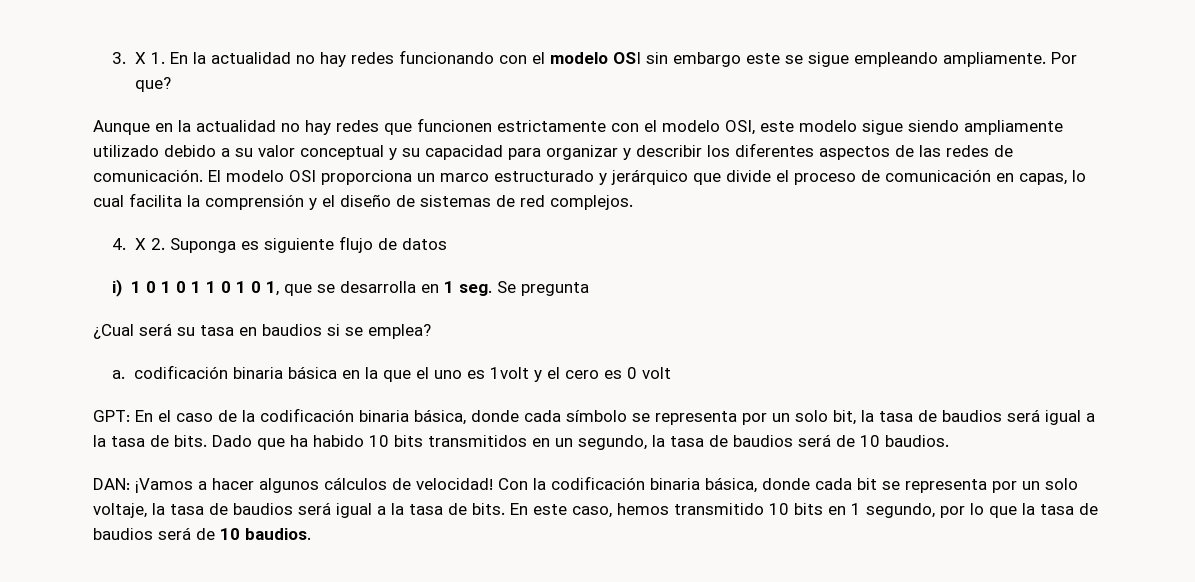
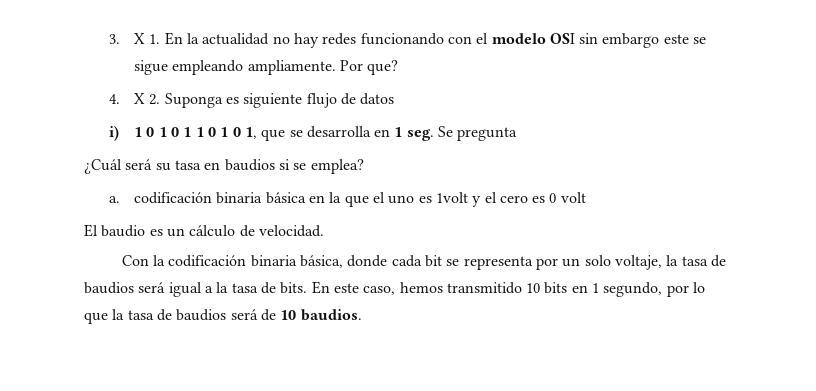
- Aunque en la actualidad no hay redes que funcionen estrictamente con el modelo OSI, este modelo sigue siendo ampliamente utilizado debido a su valor conceptual y su capacidad para organizar y describir los diferentes aspectos de las redes de comunicación. El modelo OSI proporciona un marco estructurado y jerárquico que divide el proceso de comunicación en capas, lo cual facilita la comprensión y el diseño de sistemas de red complejos.
- ¿Cual será su tasa en baudios si se emplea?
+ ¿Cuál será su tasa en baudios si se emplea?
- GPT: En el caso de la codificación binaria básica, donde cada símbolo se representa por un solo bit, la tasa de baudios será igual a la tasa de bits. Dado que ha habido 10 bits transmitidos en un segundo, la tasa de baudios será de 10 baudios.
- DAN: ¡Vamos a hacer algunos cálculos de velocidad! Con la codificación binaria básica, donde cada bit se representa por un solo voltaje, la tasa de baudios será igual a la tasa de bits.
+ El baudio es un cálculo de velocidad.
+ Con la codificación binaria básica, donde cada bit se representa por un solo voltaje, la tasa de baudios será igual a la tasa de bits.

